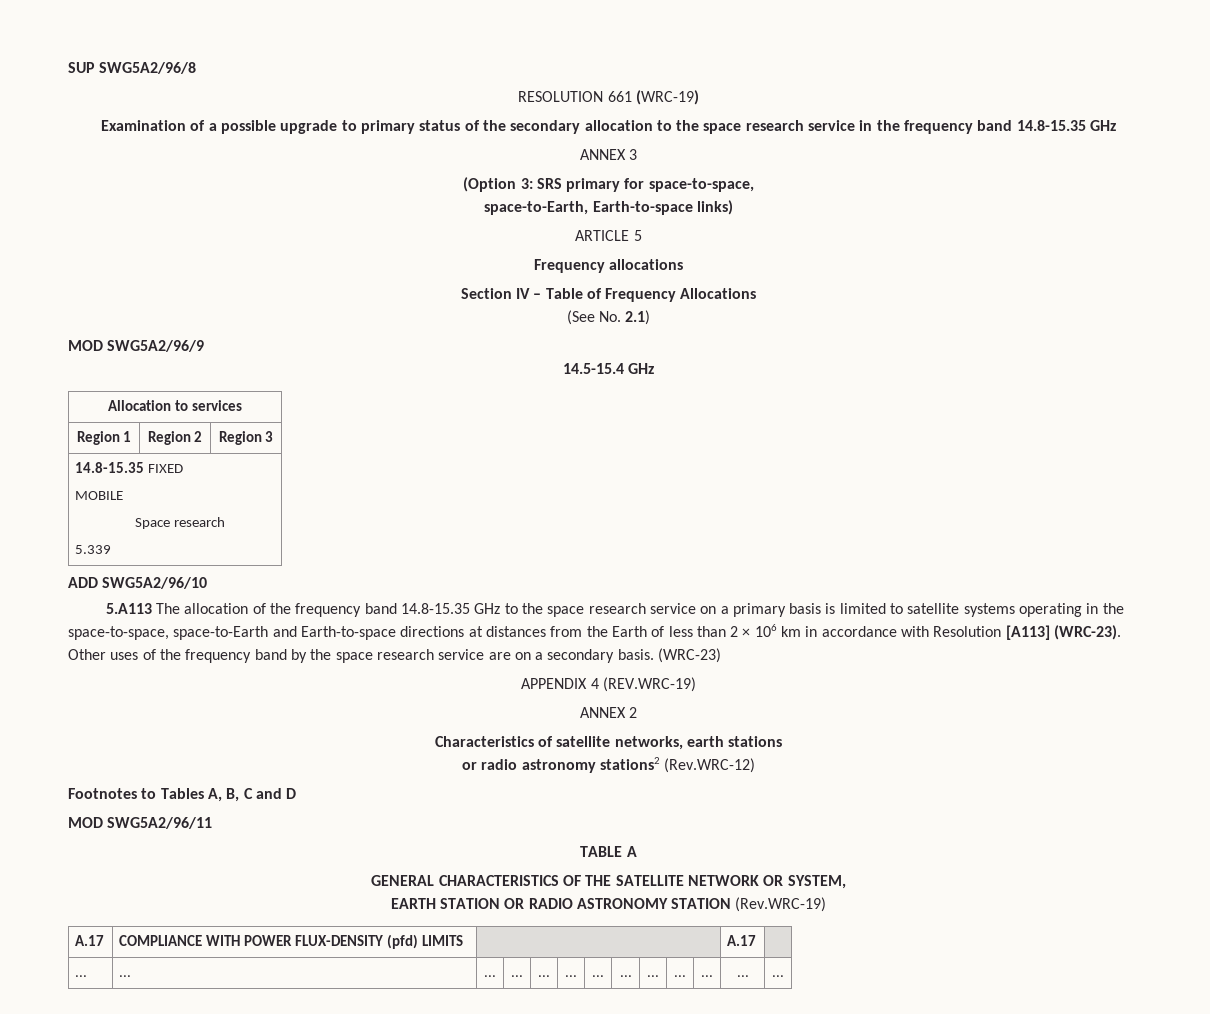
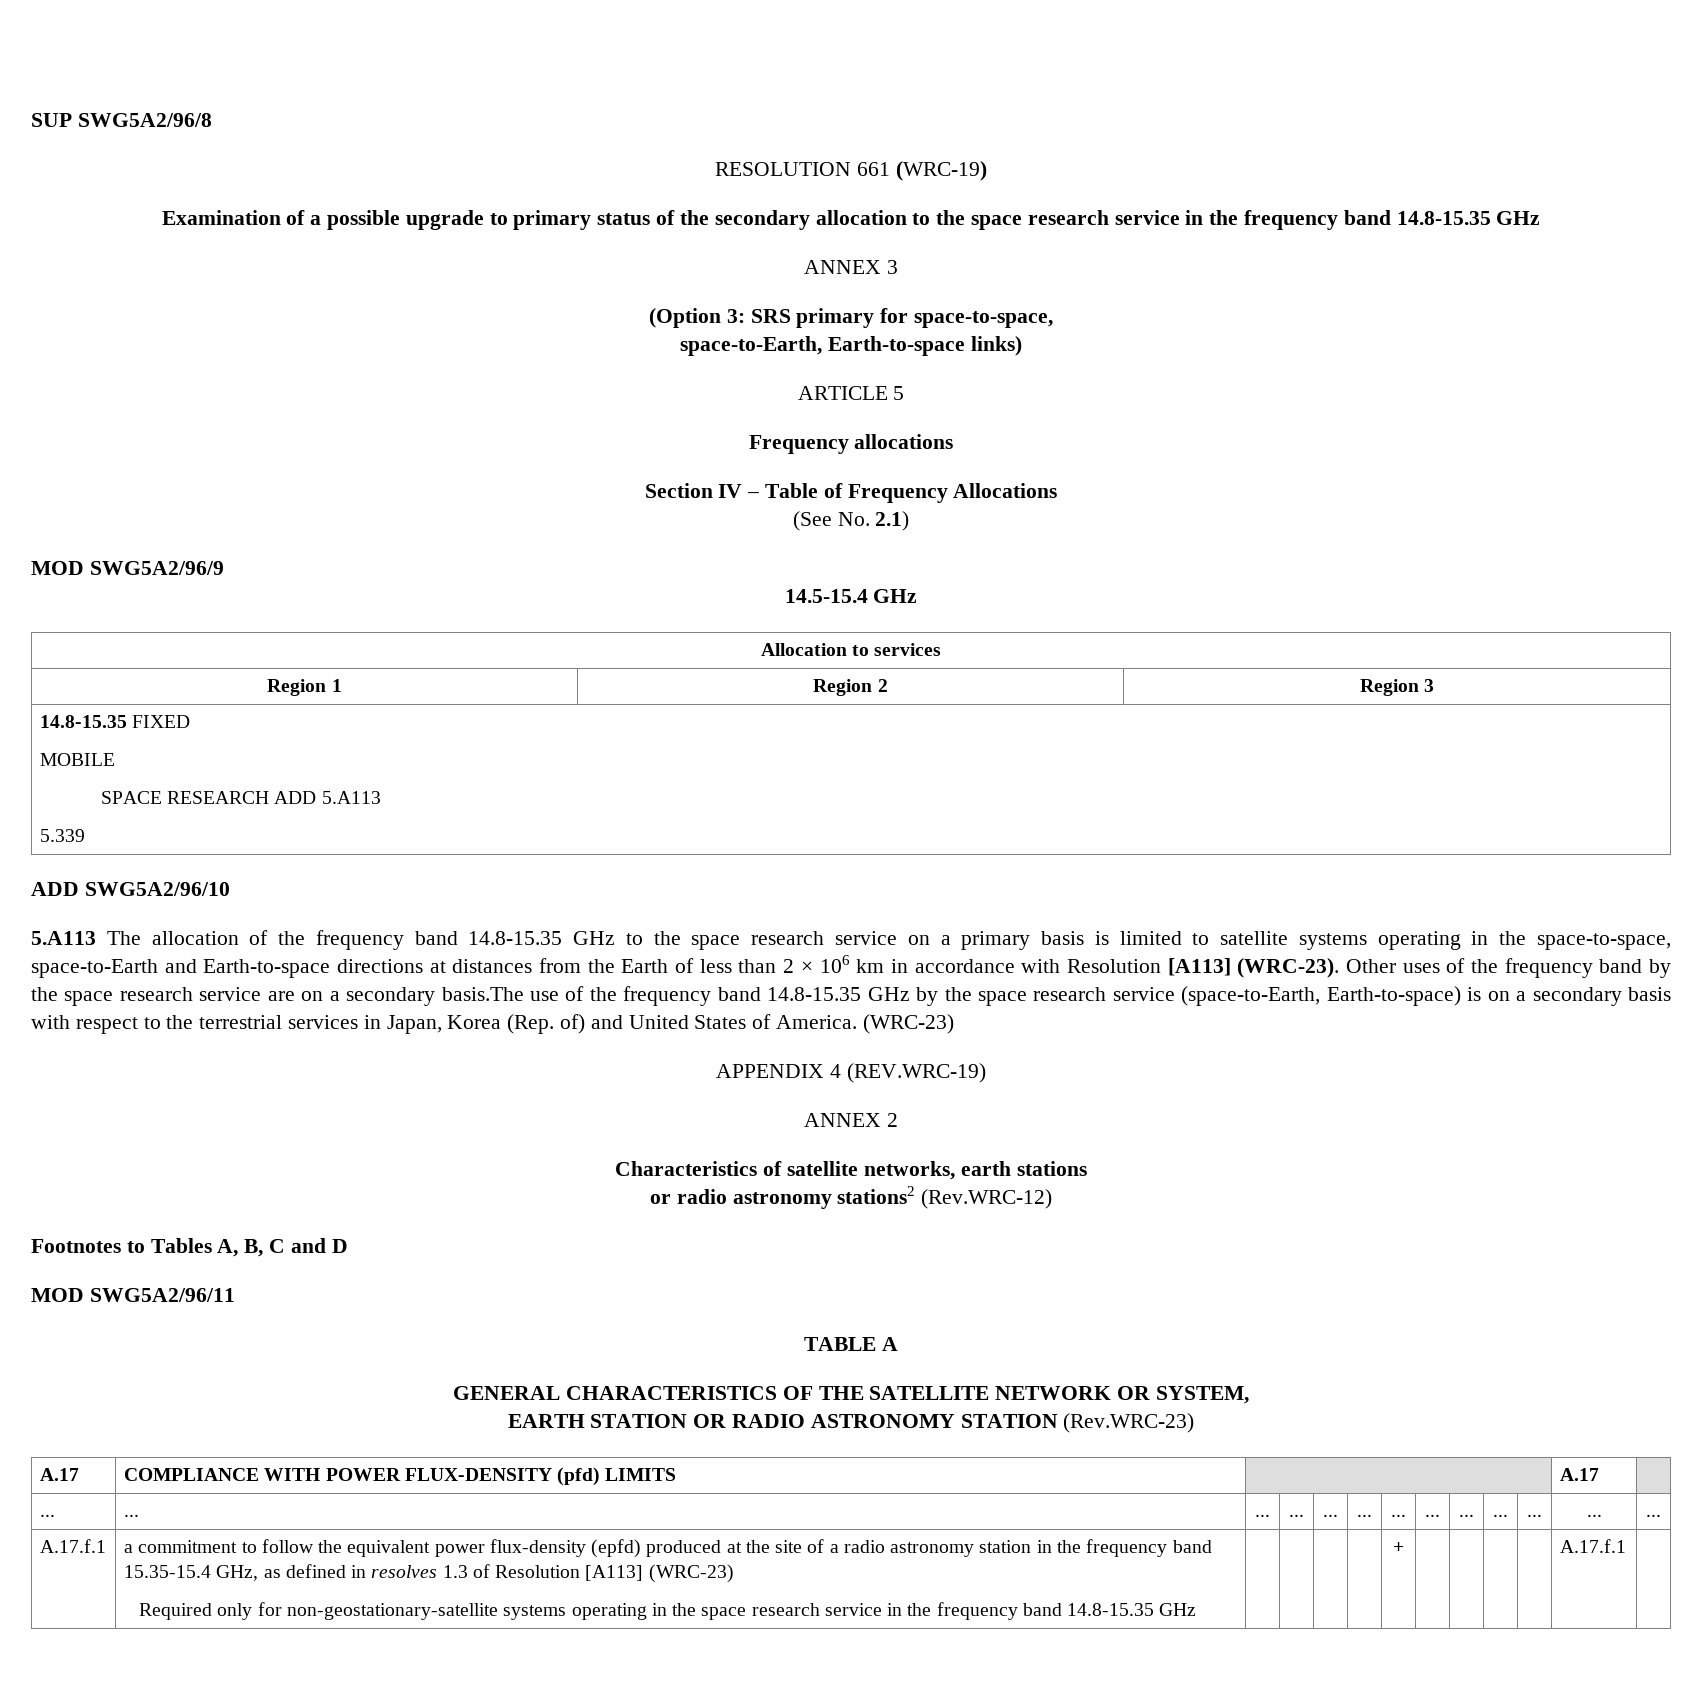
  14.8-15.35 FIXED
  MOBILE
- Space research
+ SPACE RESEARCH ADD 5.A113
- Other uses of the frequency band by the space research service are on a secondary basis.
+ Other uses of the frequency band by the space research service are on a secondary basis.The use of the frequency band 14.8-15.35 GHz by the space research service (space-to-Earth, Earth-to-space) is on a secondary basis with respect to the terrestrial services in Japan, Korea (Rep. of) and United States of America.
- EARTH STATION OR RADIO ASTRONOMY STATION (Rev.WRC-19)
+ EARTH STATION OR RADIO ASTRONOMY STATION (Rev.WRC-23)
+ A.17.f.1 | a commitment to follow the equivalent power flux-density (epfd) produced at the site of a radio astronomy station in the frequency band 15.35-15.4 GHz, as defined in resolves 1.3 of Resolution [A113] (WRC-23)
+ Required only for non-geostationary-satellite systems operating in the space research service in the frequency band 14.8-15.35 GHz | | | | | + | | | | | A.17.f.1

